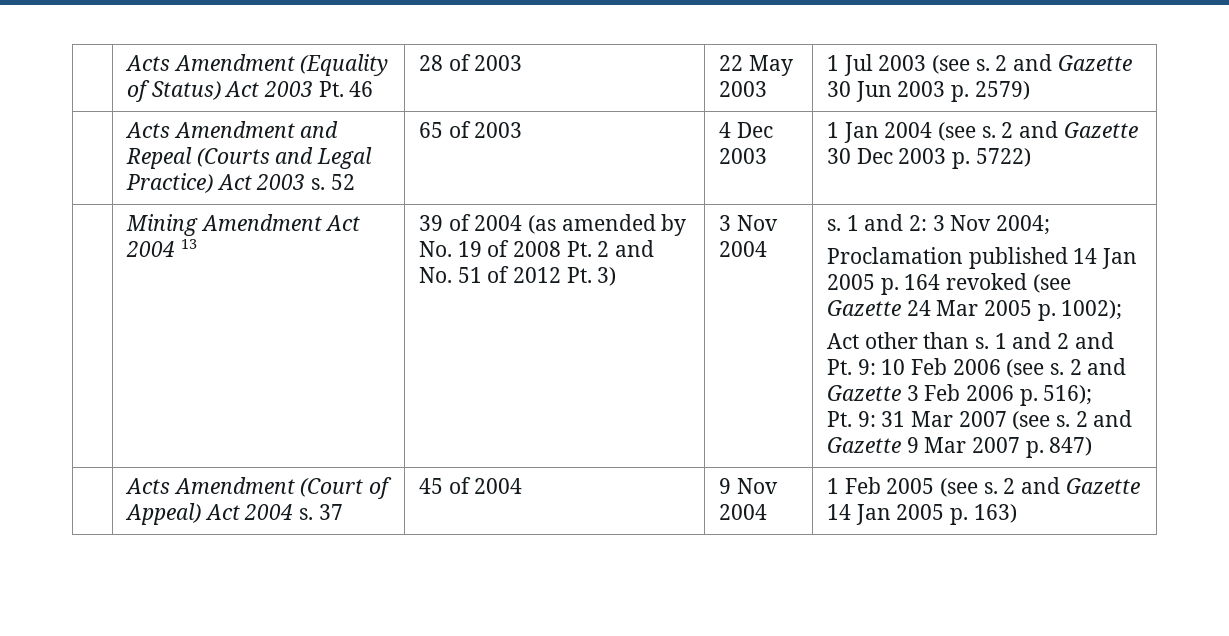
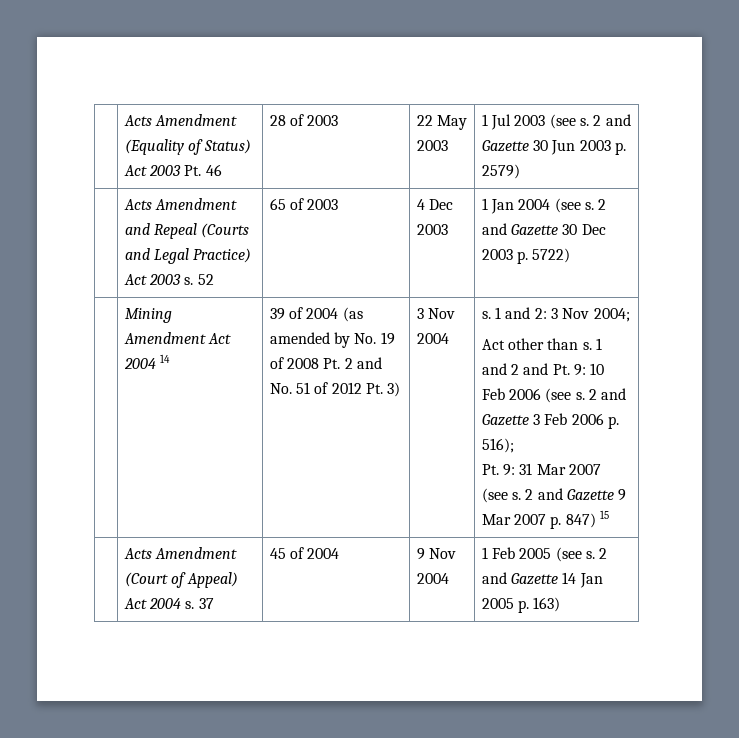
- Mining Amendment Act 2004 13
+ Mining Amendment Act 2004 14
- Proclamation published 14 Jan 2005 p. 164 revoked (see Gazette 24 Mar 2005 p. 1002);
- 2 and Gazette 9 Mar 2007 p. 847)
+ 2 and Gazette 9 Mar 2007 p. 847) 15

